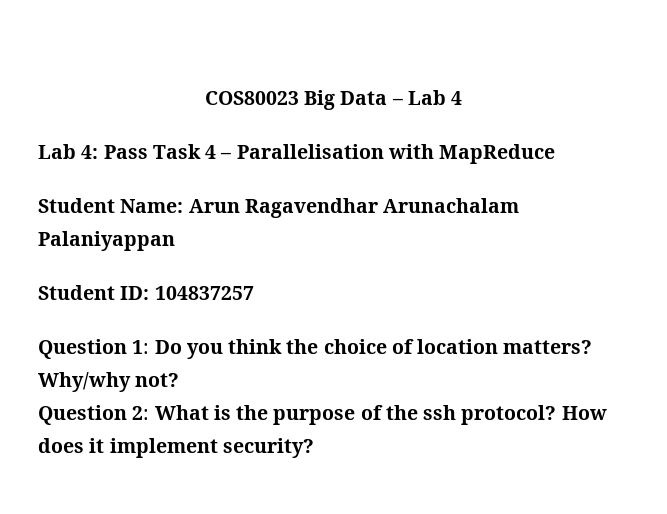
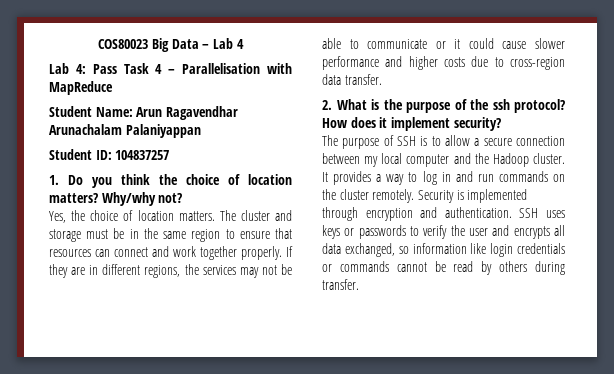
- Question 1: Do you think the choice of location matters?
+ 1. Do you think the choice of location matters?
- Question 2: What is the purpose of the ssh protocol?
+ Yes, the choice of location matters. The cluster and storage must be in the same region to ensure that resources can connect and work together properly. If they are in different regions, the services may not be able to communicate or it could cause slower performance and higher costs due to cross-region data transfer.
+ 2. What is the purpose of the ssh protocol?
+ The purpose of SSH is to allow a secure connection between my local computer and the Hadoop cluster. It provides a way to log in and run commands on the cluster remotely. Security is implemented through encryption and authentication. SSH uses keys or passwords to verify the user and encrypts all data exchanged, so information like login credentials or commands cannot be read by others during transfer.

